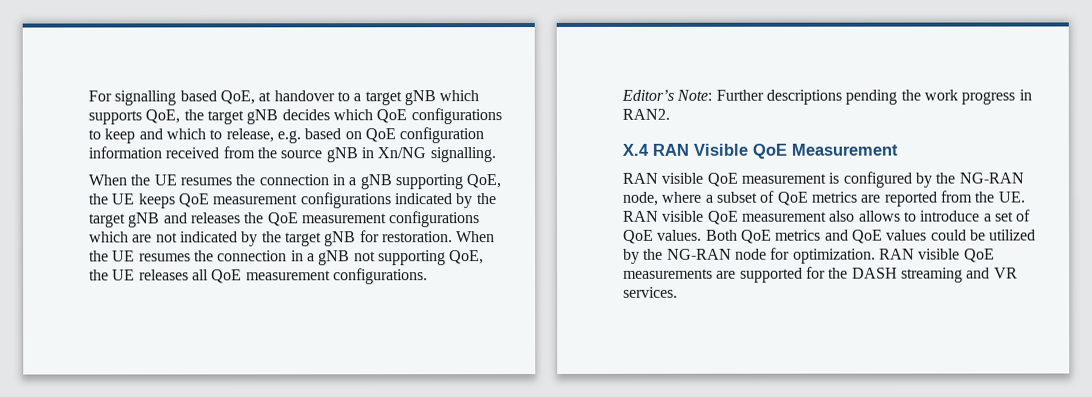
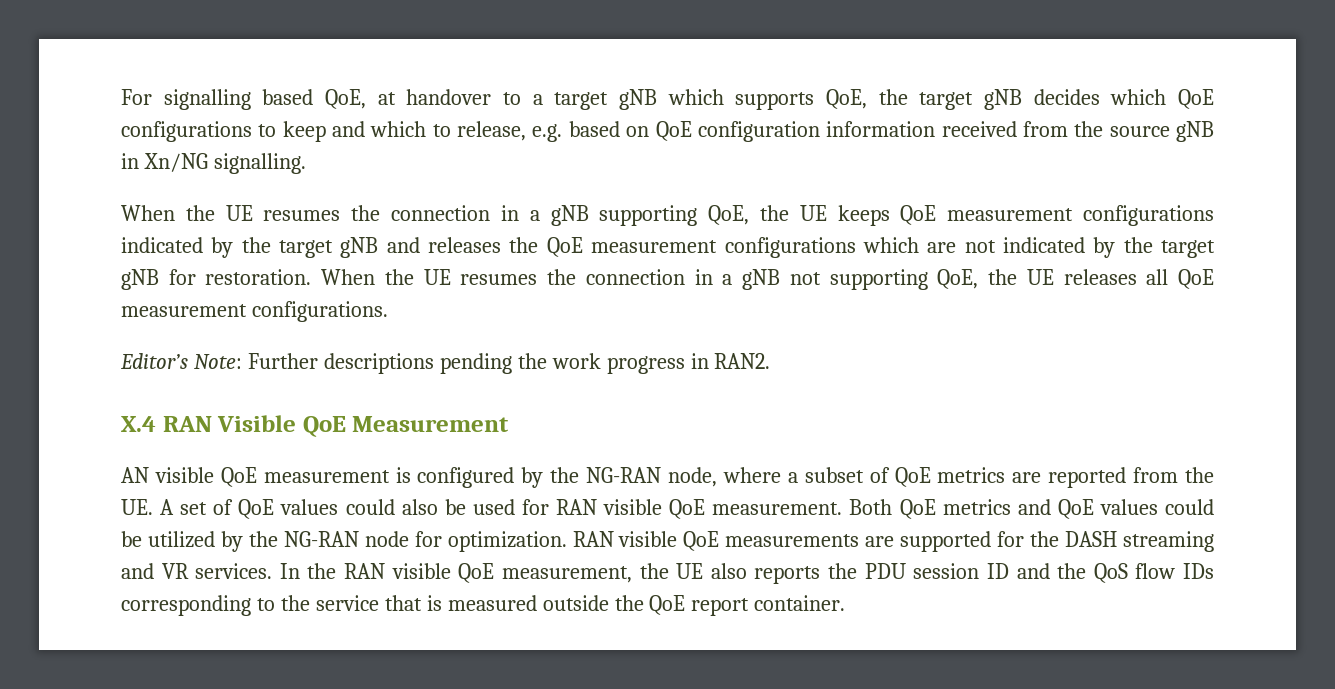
- RAN visible QoE measurement is configured by the NG-RAN node, where a subset of QoE metrics are reported from the UE. RAN visible QoE measurement also allows to introduce a set of QoE values.
+ AN visible QoE measurement is configured by the NG-RAN node, where a subset of QoE metrics are reported from the UE. A set of QoE values could also be used for RAN visible QoE measurement.
+ In the RAN visible QoE measurement, the UE also reports the PDU session ID and the QoS flow IDs corresponding to the service that is measured outside the QoE report container.

